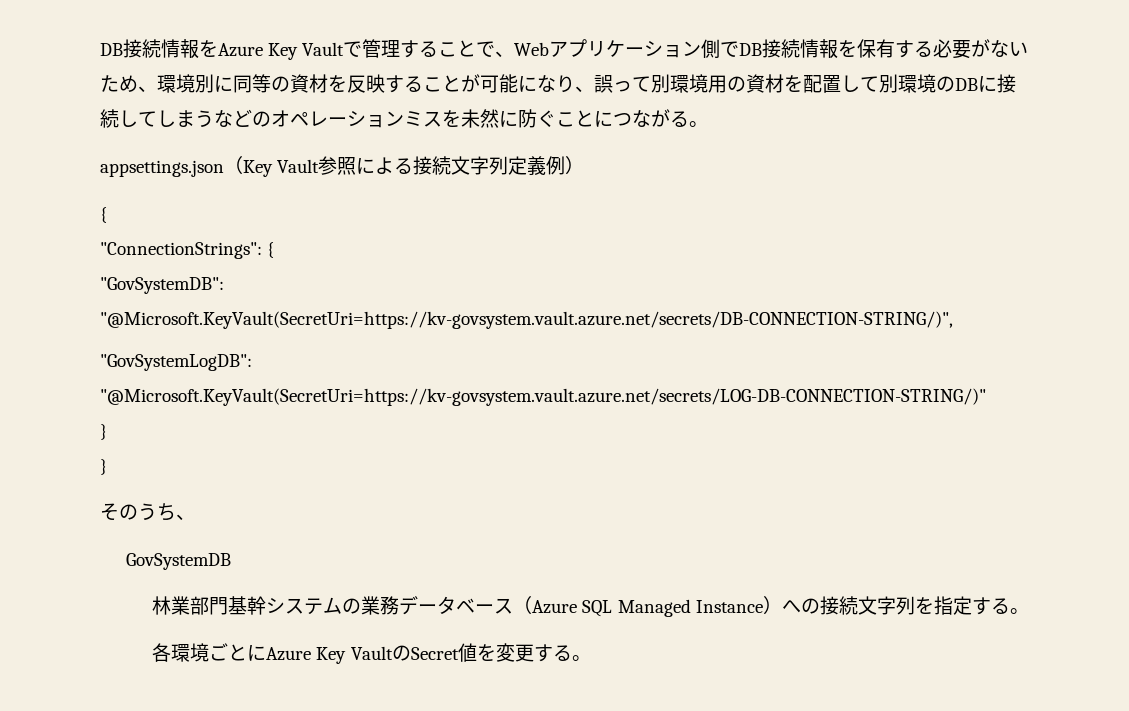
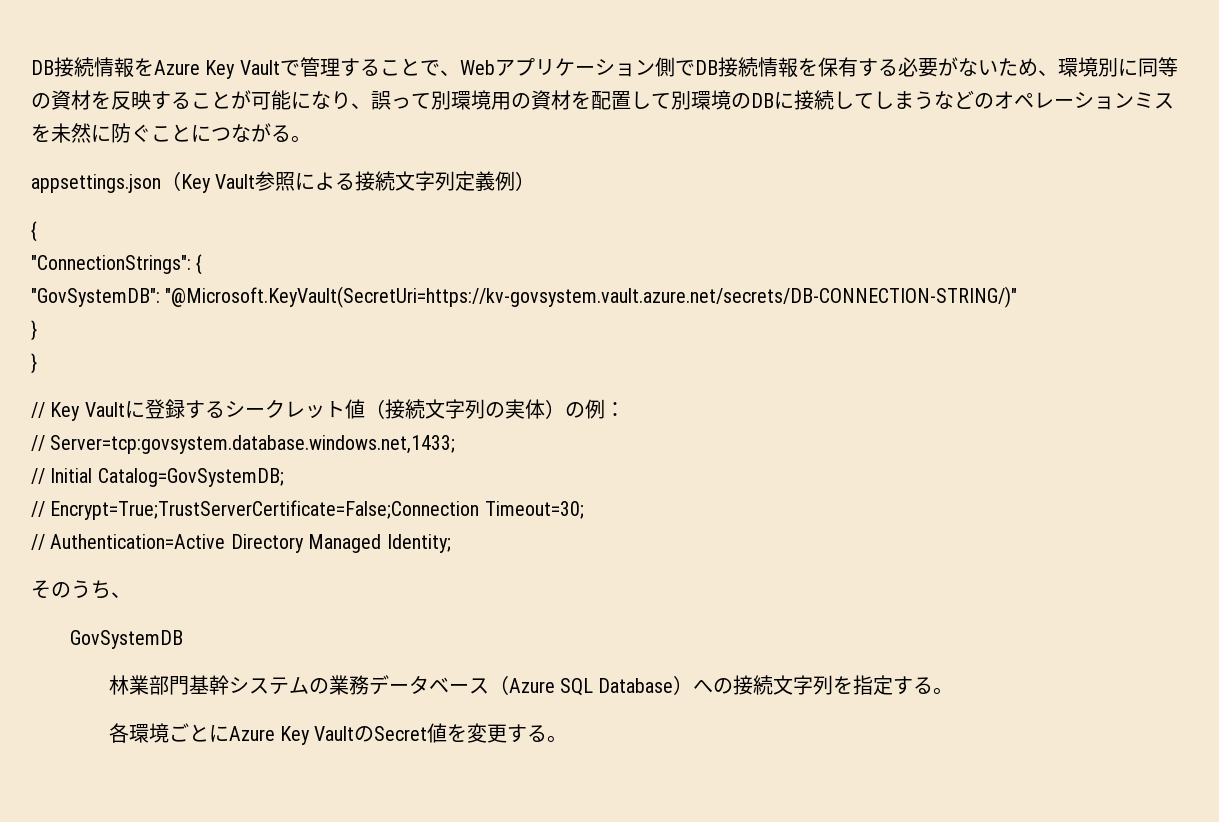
- "GovSystemDB": "@Microsoft.KeyVault(SecretUri=https://kv-govsystem.vault.azure.net/secrets/DB-CONNECTION-STRING/)",
- "GovSystemLogDB": "@Microsoft.KeyVault(SecretUri=https://kv-govsystem.vault.azure.net/secrets/LOG-DB-CONNECTION-STRING/)"
+ "GovSystemDB": "@Microsoft.KeyVault(SecretUri=https://kv-govsystem.vault.azure.net/secrets/DB-CONNECTION-STRING/)"
+ // Key Vaultに登録するシークレット値（接続文字列の実体）の例：
+ // Server=tcp:govsystem.database.windows.net,1433;
+ // Initial Catalog=GovSystemDB;
+ // Encrypt=True;TrustServerCertificate=False;Connection Timeout=30;
+ // Authentication=Active Directory Managed Identity;
- 林業部門基幹システムの業務データベース（Azure SQL Managed Instance）への接続文字列を指定する。
+ 林業部門基幹システムの業務データベース（Azure SQL Database）への接続文字列を指定する。

